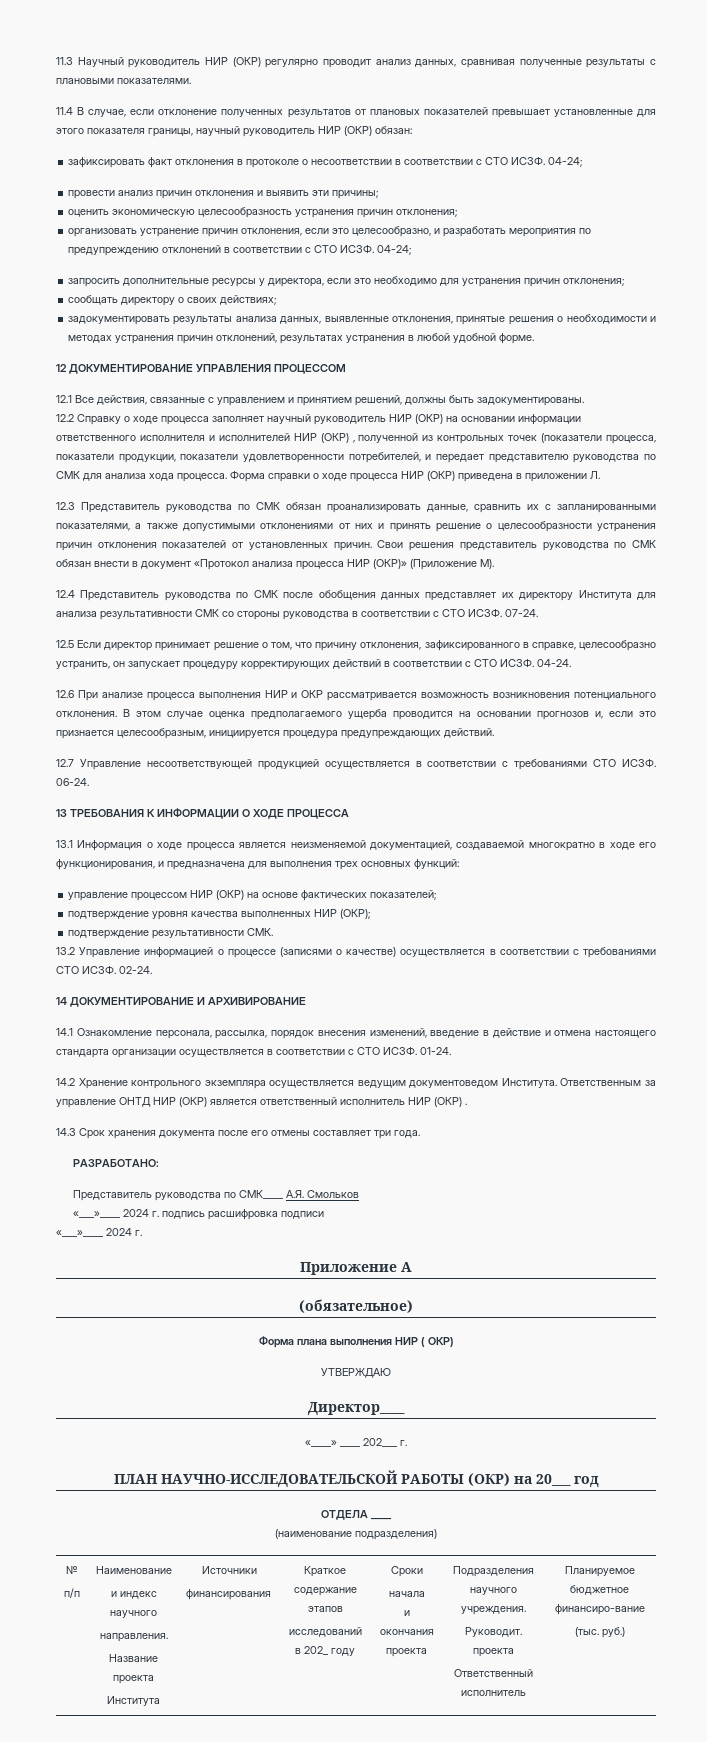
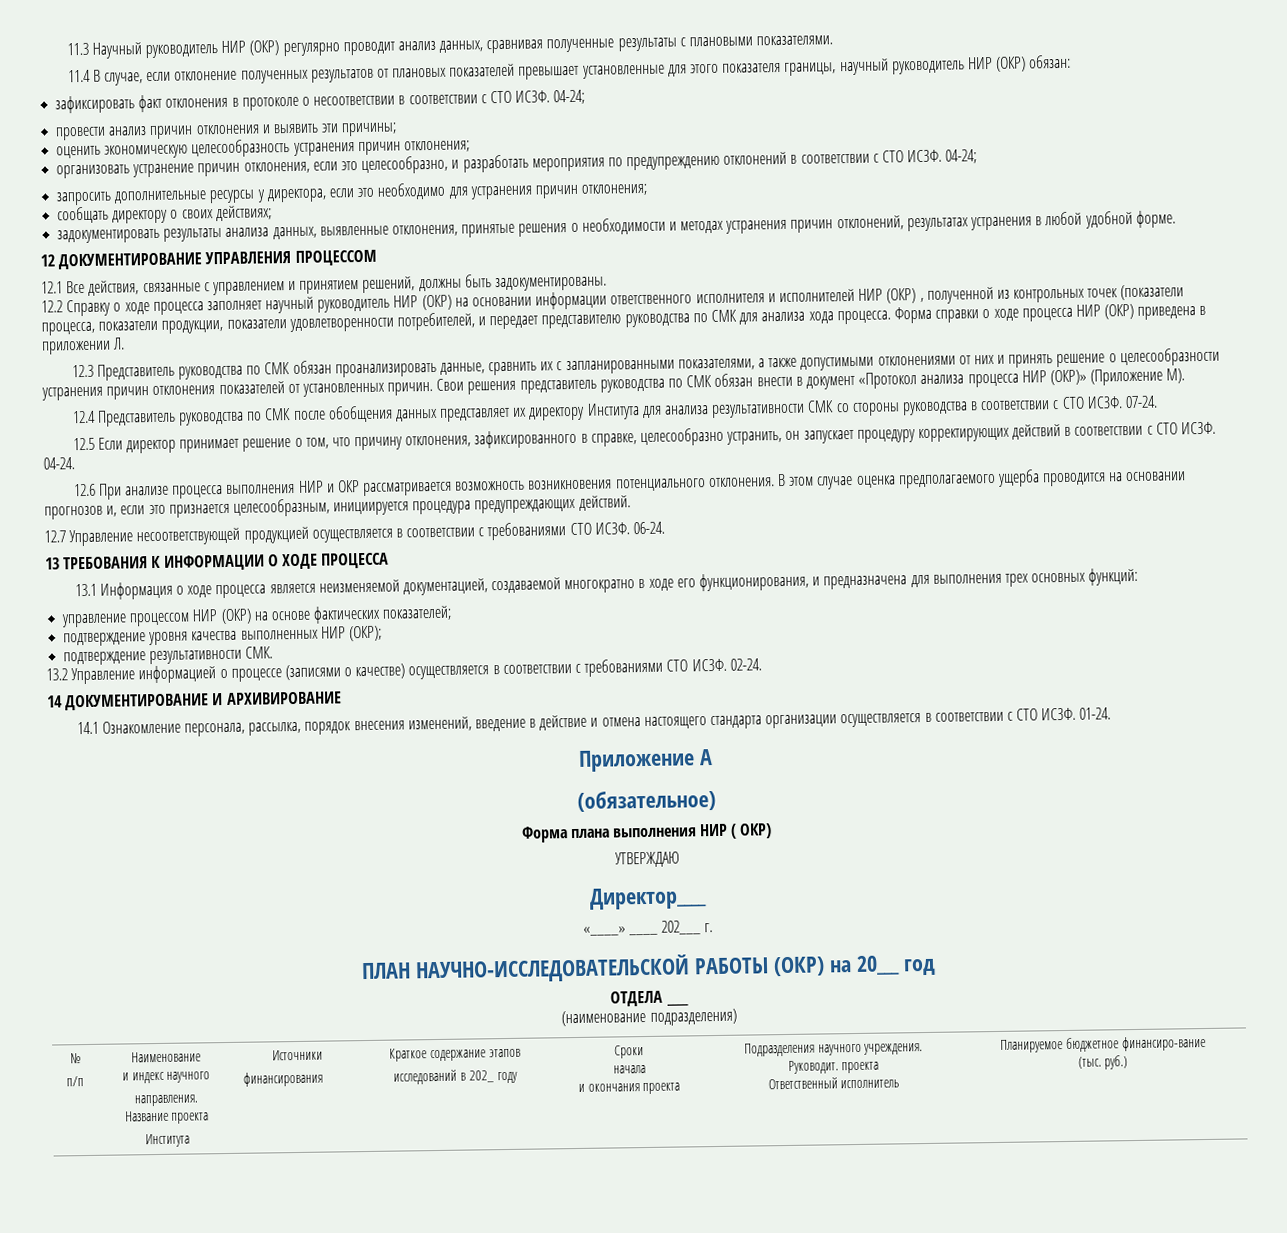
- 14.2 Хранение контрольного экземпляра осуществляется ведущим документоведом Института. Ответственным за управление ОНТД НИР (ОКР) является ответственный исполнитель НИР (ОКР) .
- 14.3 Срок хранения документа после его отмены составляет три года.
- РАЗРАБОТАНО:
- Представитель руководства по СМК____ А.Я. Смольков
- «___»____ 2024 г. подпись расшифровка подписи
- «___»____ 2024 г.

